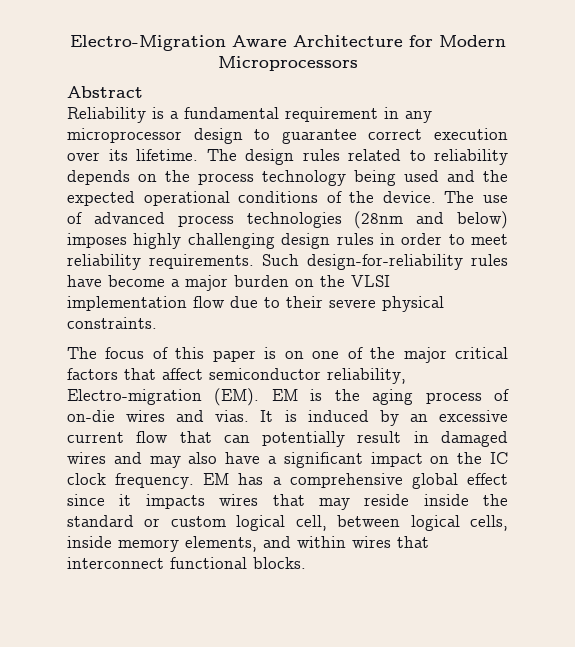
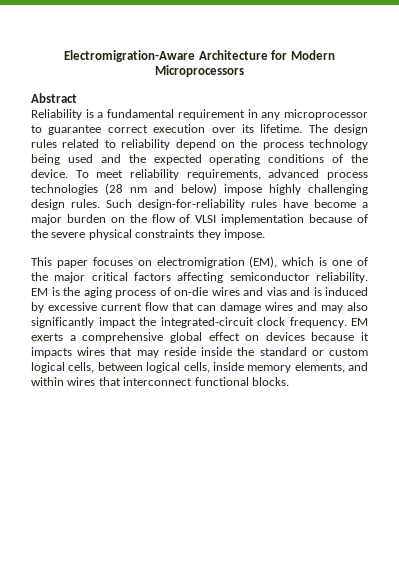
- Electro-Migration Aware Architecture for Modern Microprocessors
+ Electromigration-Aware Architecture for Modern Microprocessors
- Reliability is a fundamental requirement in any microprocessor design to guarantee correct execution over its lifetime.
+ Reliability is a fundamental requirement in any microprocessor to guarantee correct execution over its lifetime.
- The design rules related to reliability depends on the process technology being used and the expected operational conditions of the device.
+ The design rules related to reliability depend on the process technology being used and the expected operating conditions of the device.
- The use of advanced process technologies (28nm and below) imposes highly challenging design rules in order to meet reliability requirements.
+ To meet reliability requirements, advanced process technologies (28 nm and below) impose highly challenging design rules.
- Such design-for-reliability rules have become a major burden on the VLSI implementation flow due to their severe physical constraints.
- The focus of this paper is on one of the major critical factors that affect semiconductor reliability, Electro-migration (EM). EM is the aging process of on-die wires and vias. It is induced by an excessive current flow that can potentially result in damaged wires and may also have a significant impact on the IC clock frequency.
+ Such design-for-reliability rules have become a major burden on the flow of VLSI implementation because of the severe physical constraints they impose.
+ This paper focuses on electromigration (EM), which is one of the major critical factors affecting semiconductor reliability. EM is the aging process of on-die wires and vias and is induced by excessive current flow that can damage wires and may also significantly impact the integrated-circuit clock frequency.
- EM has a comprehensive global effect since it impacts wires that may reside inside the standard or custom logical cell, between logical cells, inside memory elements, and within wires that interconnect functional blocks.
+ EM exerts a comprehensive global effect on devices because it impacts wires that may reside inside the standard or custom logical cells, between logical cells, inside memory elements, and within wires that interconnect functional blocks.

